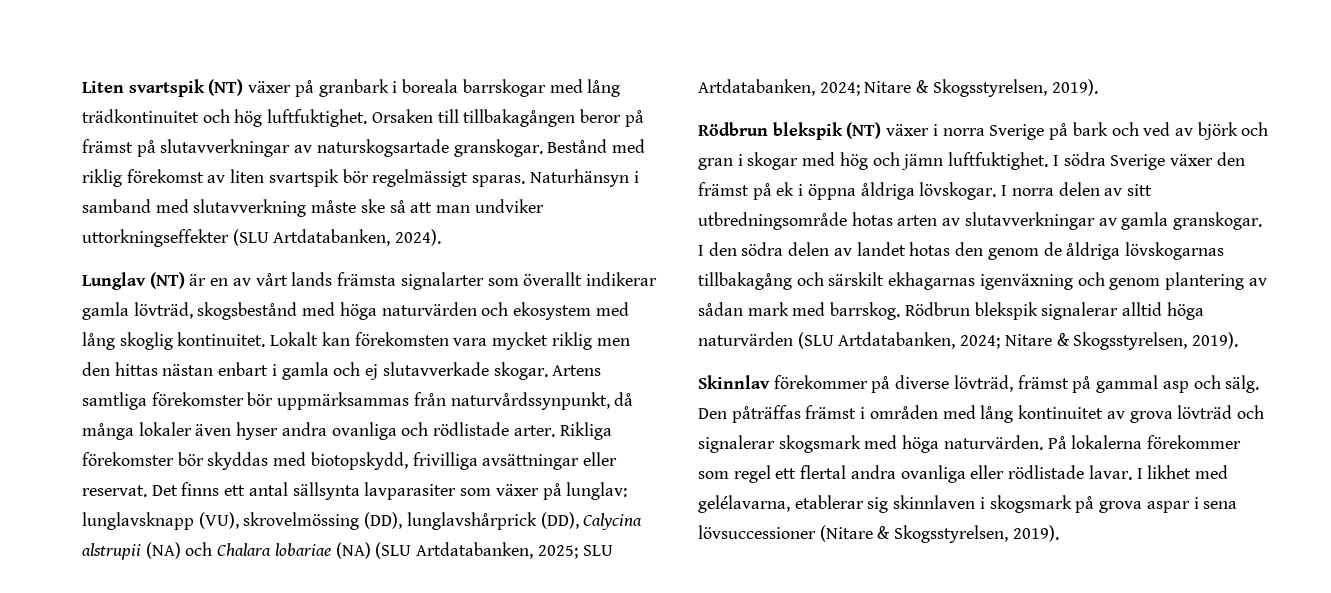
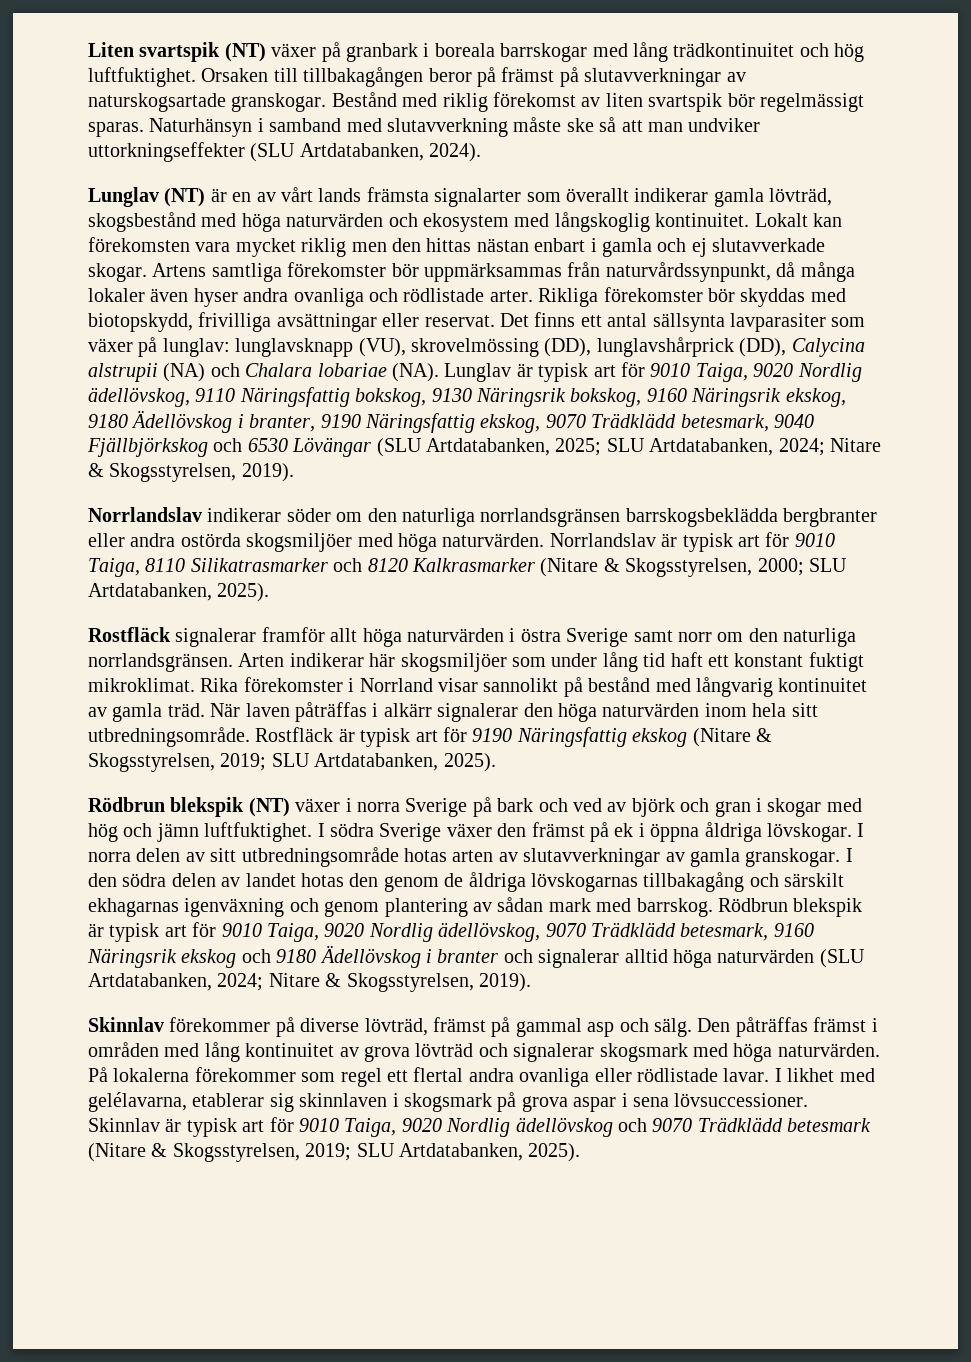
- Lunglav (NT) är en av vårt lands främsta signalarter som överallt indikerar gamla lövträd, skogsbestånd med höga naturvärden och ekosystem med lång skoglig kontinuitet.
+ Lunglav (NT) är en av vårt lands främsta signalarter som överallt indikerar gamla lövträd, skogsbestånd med höga naturvärden och ekosystem med långskoglig kontinuitet.
- Det finns ett antal sällsynta lavparasiter som växer på lunglav: lunglavsknapp (VU), skrovelmössing (DD), lunglavshårprick (DD), Calycina alstrupii (NA) och Chalara lobariae (NA) (SLU Artdatabanken, 2025; SLU Artdatabanken, 2024; Nitare & Skogsstyrelsen, 2019).
+ Det finns ett antal sällsynta lavparasiter som växer på lunglav: lunglavsknapp (VU), skrovelmössing (DD), lunglavshårprick (DD), Calycina alstrupii (NA) och Chalara lobariae (NA). Lunglav är typisk art för 9010 Taiga, 9020 Nordlig ädellövskog, 9110 Näringsfattig bokskog, 9130 Näringsrik bokskog, 9160 Näringsrik ekskog, 9180 Ädellövskog i branter, 9190 Näringsfattig ekskog, 9070 Trädklädd betesmark, 9040 Fjällbjörkskog och 6530 Lövängar (SLU Artdatabanken, 2025; SLU Artdatabanken, 2024; Nitare & Skogsstyrelsen, 2019).
+ Norrlandslav indikerar söder om den naturliga norrlandsgränsen barrskogsbeklädda bergbranter eller andra ostörda skogsmiljöer med höga naturvärden. Norrlandslav är typisk art för 9010 Taiga, 8110 Silikatrasmarker och 8120 Kalkrasmarker (Nitare & Skogsstyrelsen, 2000; SLU Artdatabanken, 2025).
+ Rostfläck signalerar framför allt höga naturvärden i östra Sverige samt norr om den naturliga norrlandsgränsen. Arten indikerar här skogsmiljöer som under lång tid haft ett konstant fuktigt mikroklimat. Rika förekomster i Norrland visar sannolikt på bestånd med långvarig kontinuitet av gamla träd. När laven påträffas i alkärr signalerar den höga naturvärden inom hela sitt utbredningsområde. Rostfläck är typisk art för 9190 Näringsfattig ekskog (Nitare & Skogsstyrelsen, 2019; SLU Artdatabanken, 2025).
- Rödbrun blekspik signalerar alltid höga naturvärden (SLU Artdatabanken, 2024; Nitare & Skogsstyrelsen, 2019).
+ Rödbrun blekspik är typisk art för 9010 Taiga, 9020 Nordlig ädellövskog, 9070 Trädklädd betesmark, 9160 Näringsrik ekskog och 9180 Ädellövskog i branter och signalerar alltid höga naturvärden (SLU Artdatabanken, 2024; Nitare & Skogsstyrelsen, 2019).
- I likhet med gelélavarna, etablerar sig skinnlaven i skogsmark på grova aspar i sena lövsuccessioner (Nitare & Skogsstyrelsen, 2019).
+ I likhet med gelélavarna, etablerar sig skinnlaven i skogsmark på grova aspar i sena lövsuccessioner. Skinnlav är typisk art för 9010 Taiga, 9020 Nordlig ädellövskog och 9070 Trädklädd betesmark (Nitare & Skogsstyrelsen, 2019; SLU Artdatabanken, 2025).

